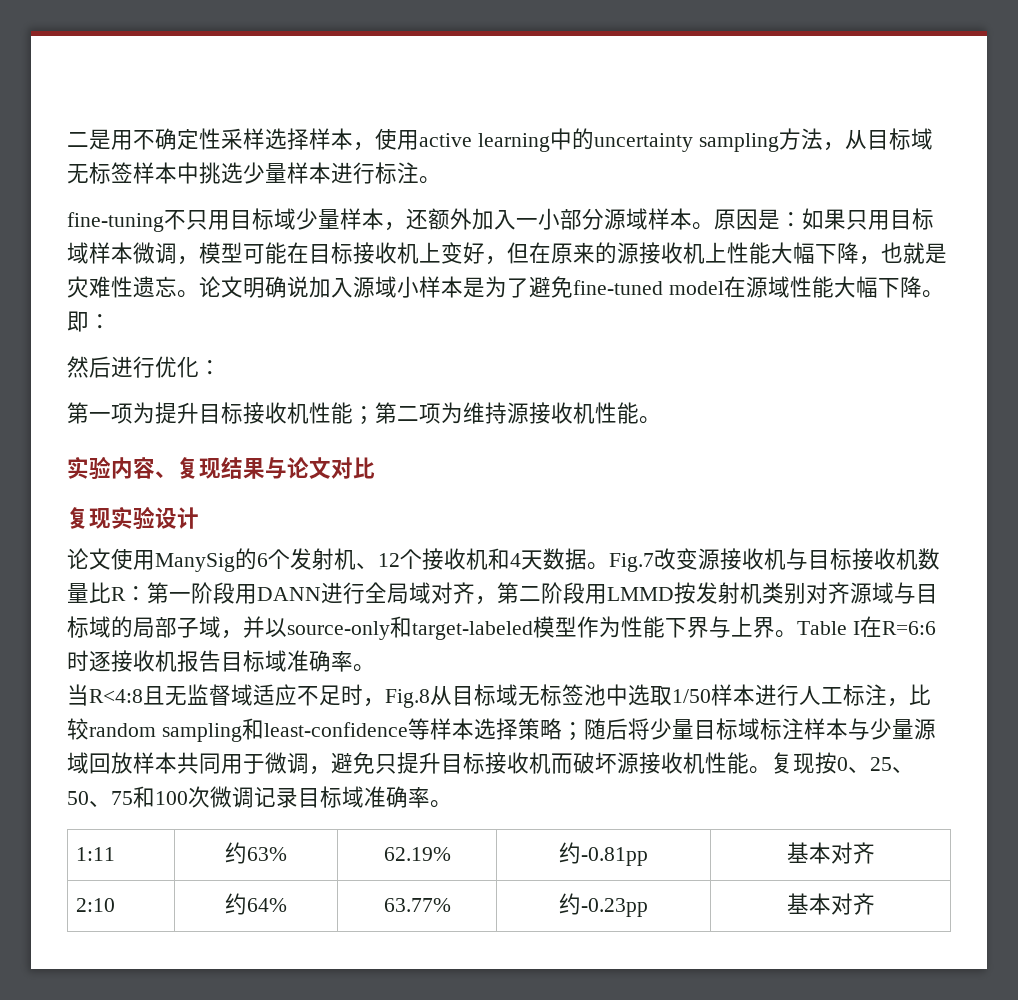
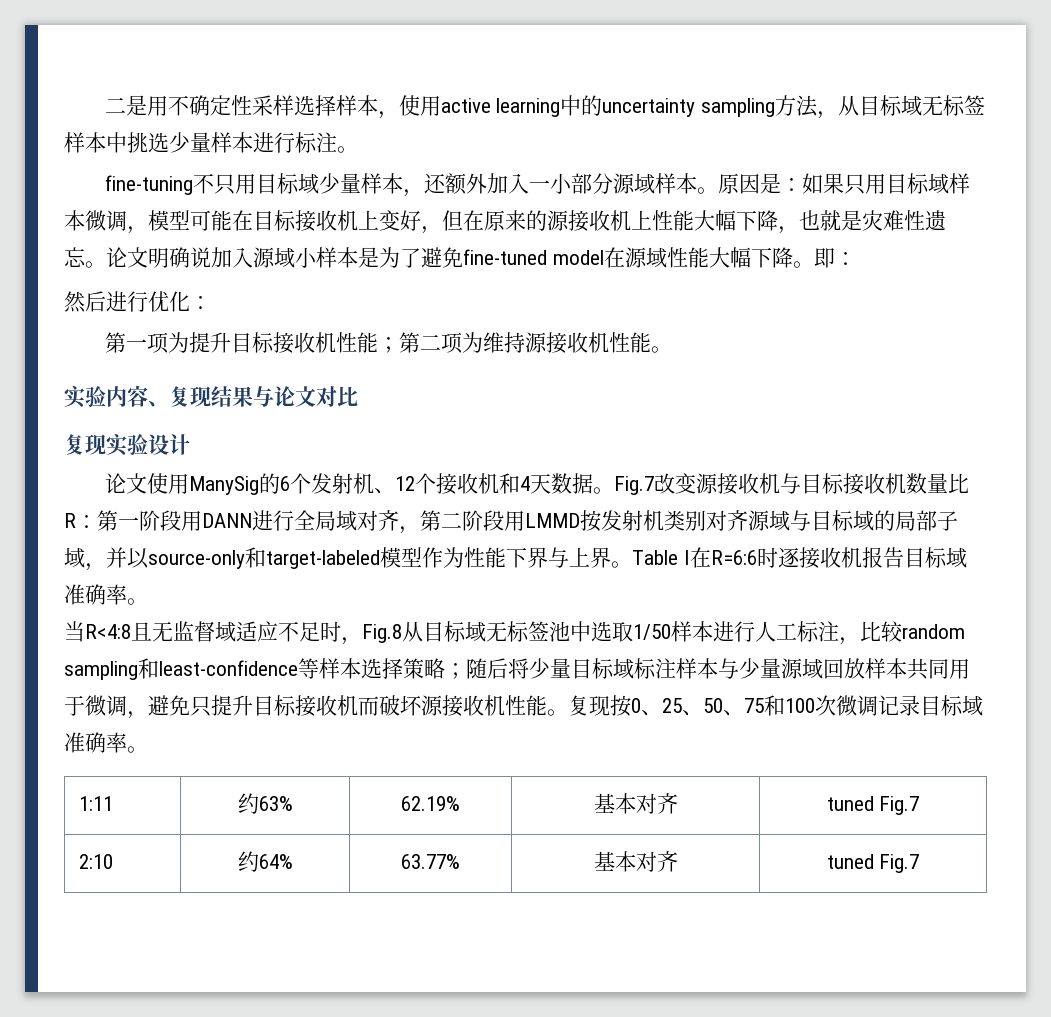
- 1:11 | 约63% | 62.19% | 约-0.81pp | 基本对齐
+ 1:11 | 约63% | 62.19% | 基本对齐 | tuned Fig.7
- 2:10 | 约64% | 63.77% | 约-0.23pp | 基本对齐
+ 2:10 | 约64% | 63.77% | 基本对齐 | tuned Fig.7

